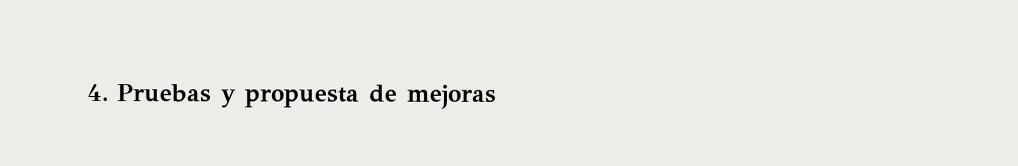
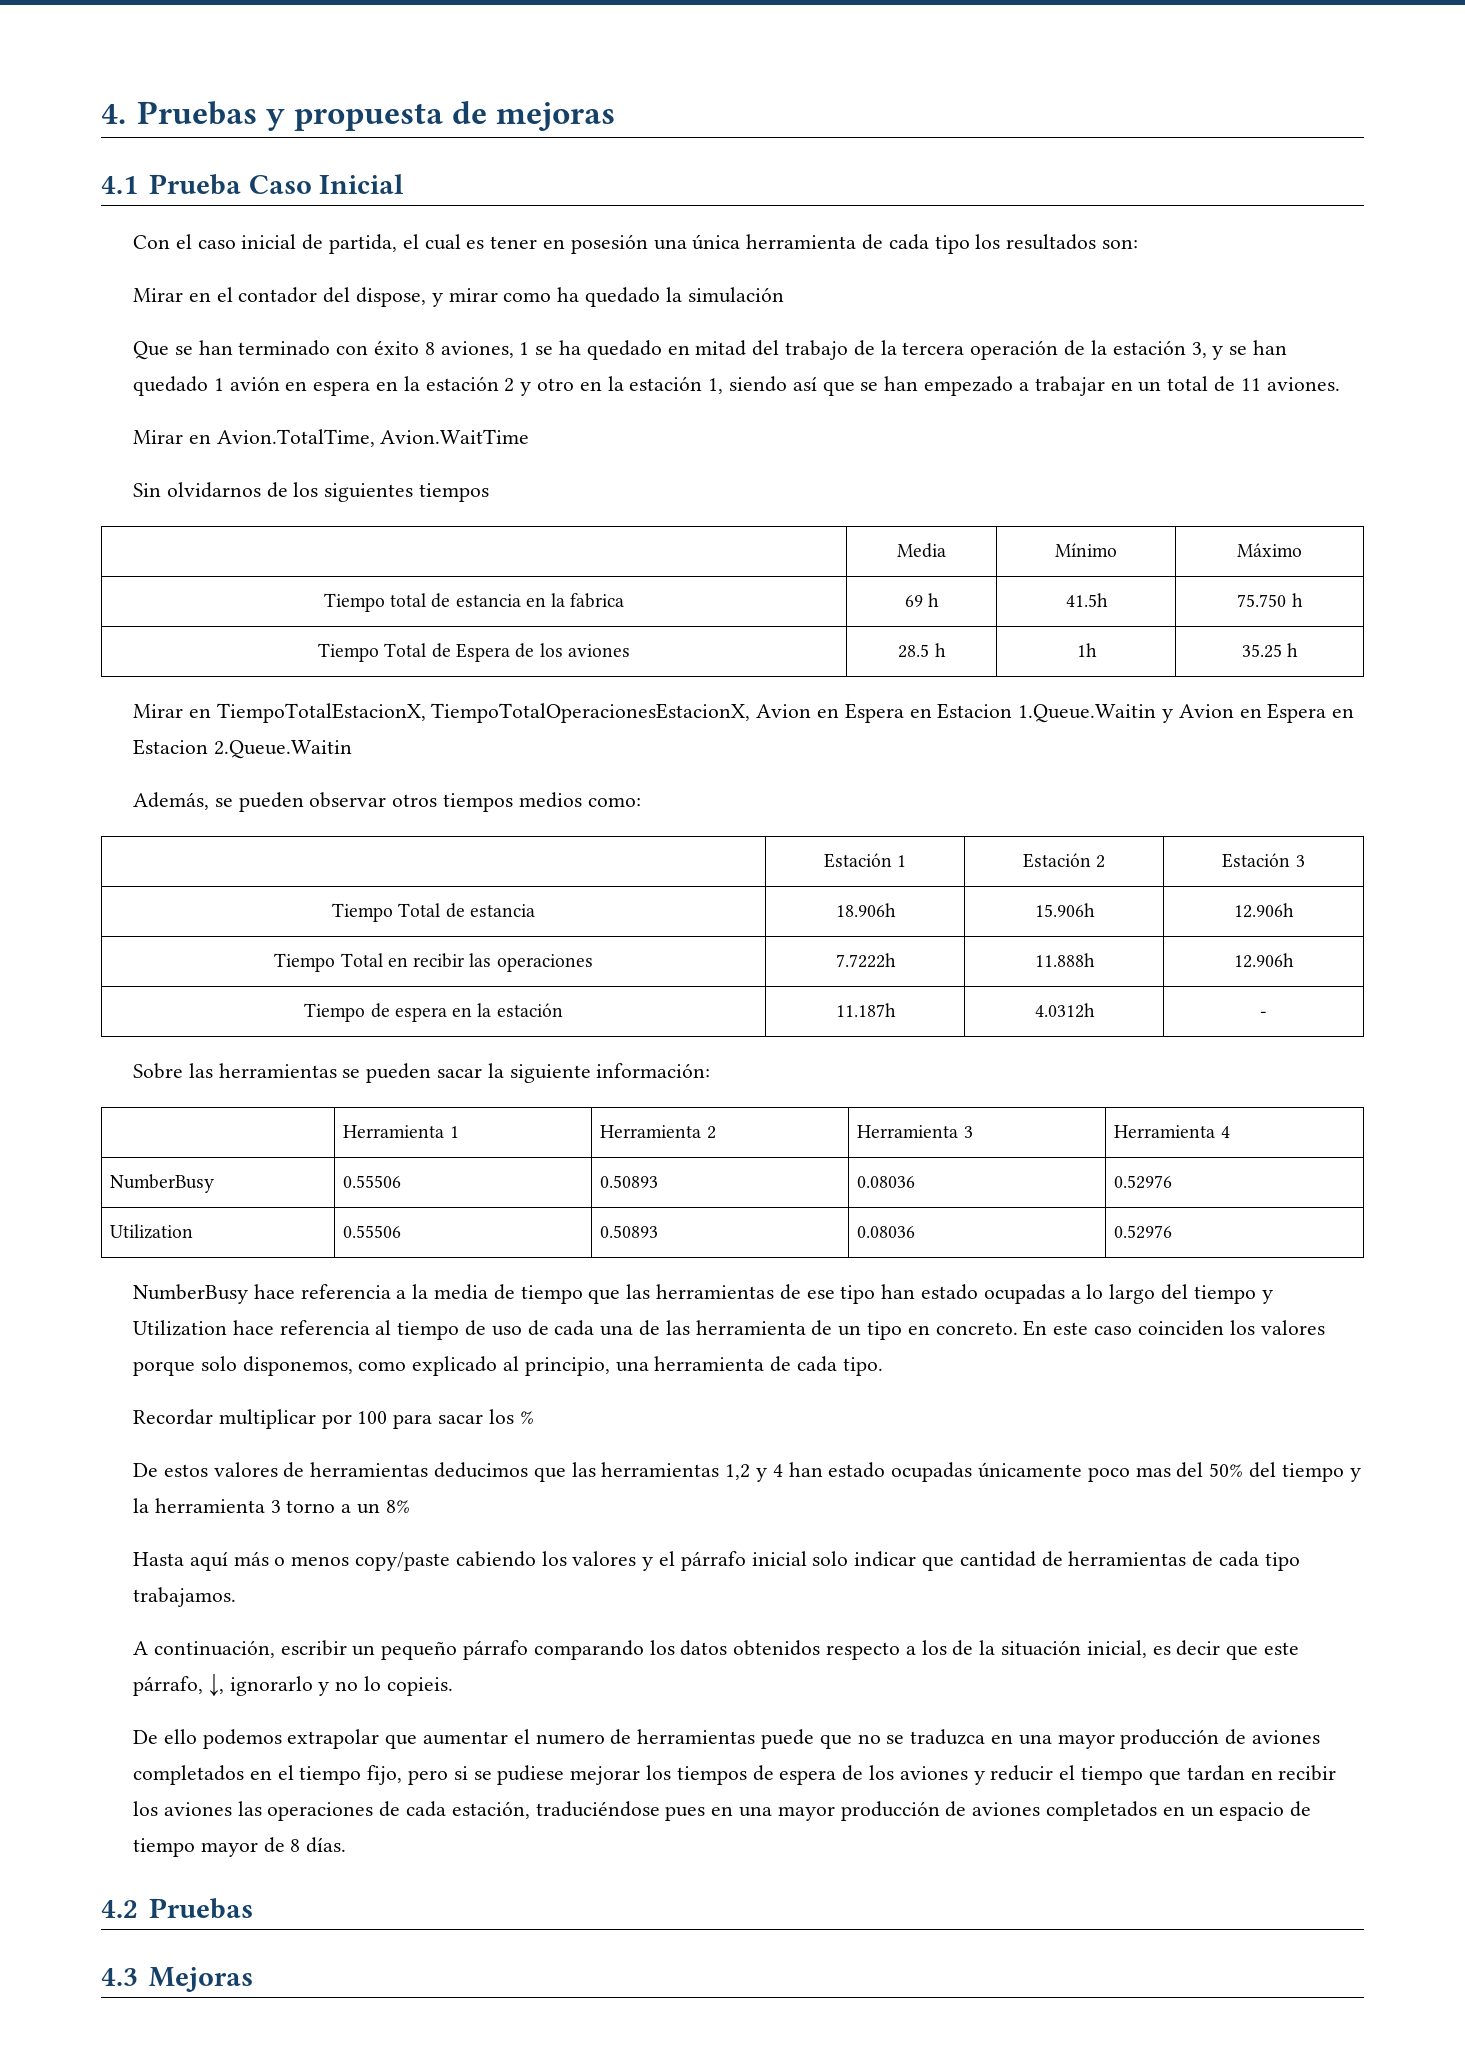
+ 4.1 Prueba Caso Inicial
+ Con el caso inicial de partida, el cual es tener en posesión una única herramienta de cada tipo los resultados son:
+ Mirar en el contador del dispose, y mirar como ha quedado la simulación
+ Que se han terminado con éxito 8 aviones, 1 se ha quedado en mitad del trabajo de la tercera operación de la estación 3, y se han quedado 1 avión en espera en la estación 2 y otro en la estación 1, siendo así que se han empezado a trabajar en un total de 11 aviones.
+ Mirar en Avion.TotalTime, Avion.WaitTime
+ Sin olvidarnos de los siguientes tiempos
+ | Media | Mínimo | Máximo
+ Tiempo total de estancia en la fabrica | 69 h | 41.5h | 75.750 h
+ Tiempo Total de Espera de los aviones | 28.5 h | 1h | 35.25 h
+ Mirar en TiempoTotalEstacionX, TiempoTotalOperacionesEstacionX, Avion en Espera en Estacion 1.Queue.Waitin y Avion en Espera en Estacion 2.Queue.Waitin
+ Además, se pueden observar otros tiempos medios como:
+ | Estación 1 | Estación 2 | Estación 3
+ Tiempo Total de estancia | 18.906h | 15.906h | 12.906h
+ Tiempo Total en recibir las operaciones | 7.7222h | 11.888h | 12.906h
+ Tiempo de espera en la estación | 11.187h | 4.0312h | -
+ Sobre las herramientas se pueden sacar la siguiente información:
+ | Herramienta 1 | Herramienta 2 | Herramienta 3 | Herramienta 4
+ NumberBusy | 0.55506 | 0.50893 | 0.08036 | 0.52976
+ Utilization | 0.55506 | 0.50893 | 0.08036 | 0.52976
+ NumberBusy hace referencia a la media de tiempo que las herramientas de ese tipo han estado ocupadas a lo largo del tiempo y Utilization hace referencia al tiempo de uso de cada una de las herramienta de un tipo en concreto. En este caso coinciden los valores porque solo disponemos, como explicado al principio, una herramienta de cada tipo.
+ Recordar multiplicar por 100 para sacar los %
+ De estos valores de herramientas deducimos que las herramientas 1,2 y 4 han estado ocupadas únicamente poco mas del 50% del tiempo y la herramienta 3 torno a un 8%
+ Hasta aquí más o menos copy/paste cabiendo los valores y el párrafo inicial solo indicar que cantidad de herramientas de cada tipo trabajamos.
+ A continuación, escribir un pequeño párrafo comparando los datos obtenidos respecto a los de la situación inicial, es decir que este párrafo, ↓, ignorarlo y no lo copieis.
+ De ello podemos extrapolar que aumentar el numero de herramientas puede que no se traduzca en una mayor producción de aviones completados en el tiempo fijo, pero si se pudiese mejorar los tiempos de espera de los aviones y reducir el tiempo que tardan en recibir los aviones las operaciones de cada estación, traduciéndose pues en una mayor producción de aviones completados en un espacio de tiempo mayor de 8 días.
+ 4.2 Pruebas
+ 4.3 Mejoras

